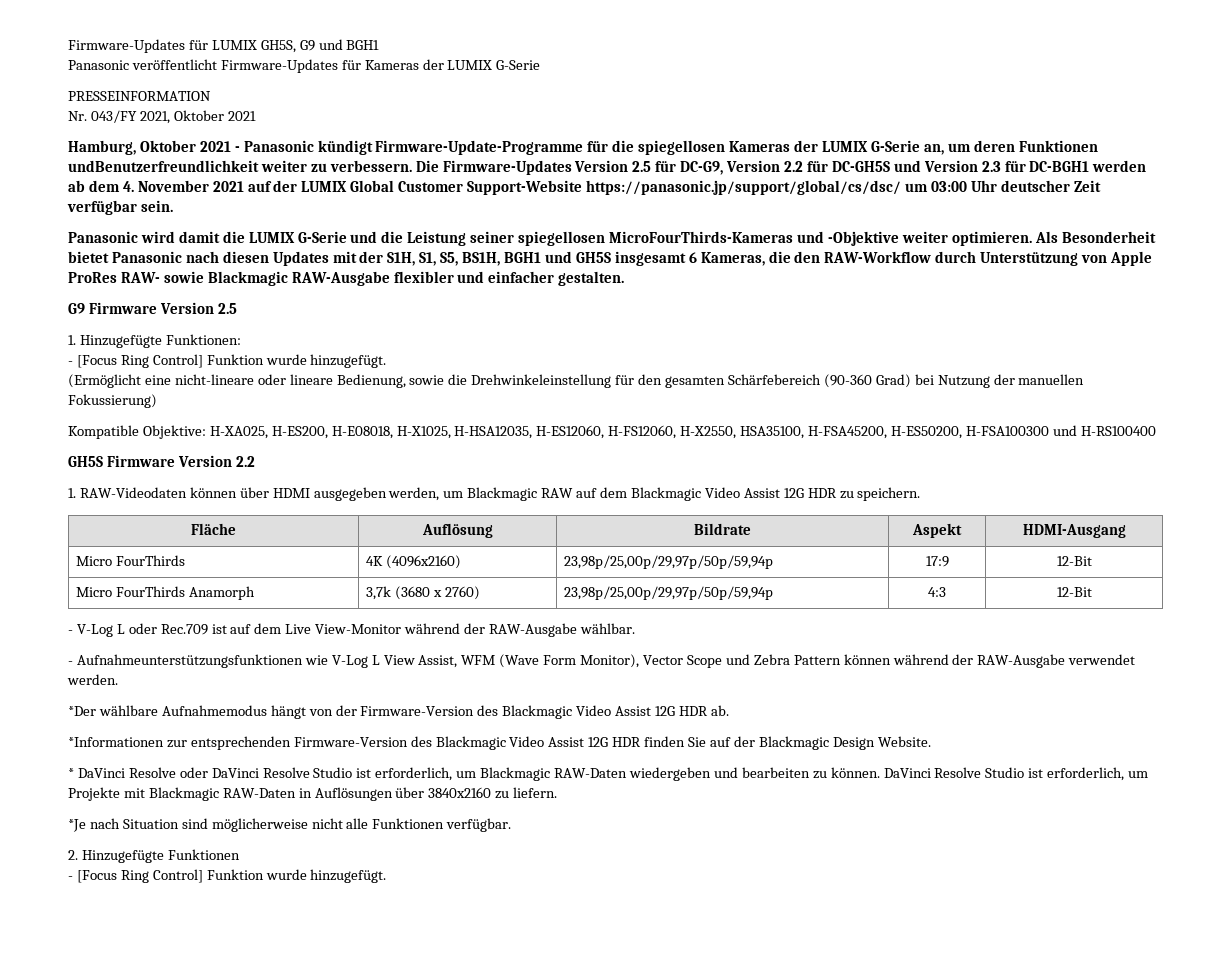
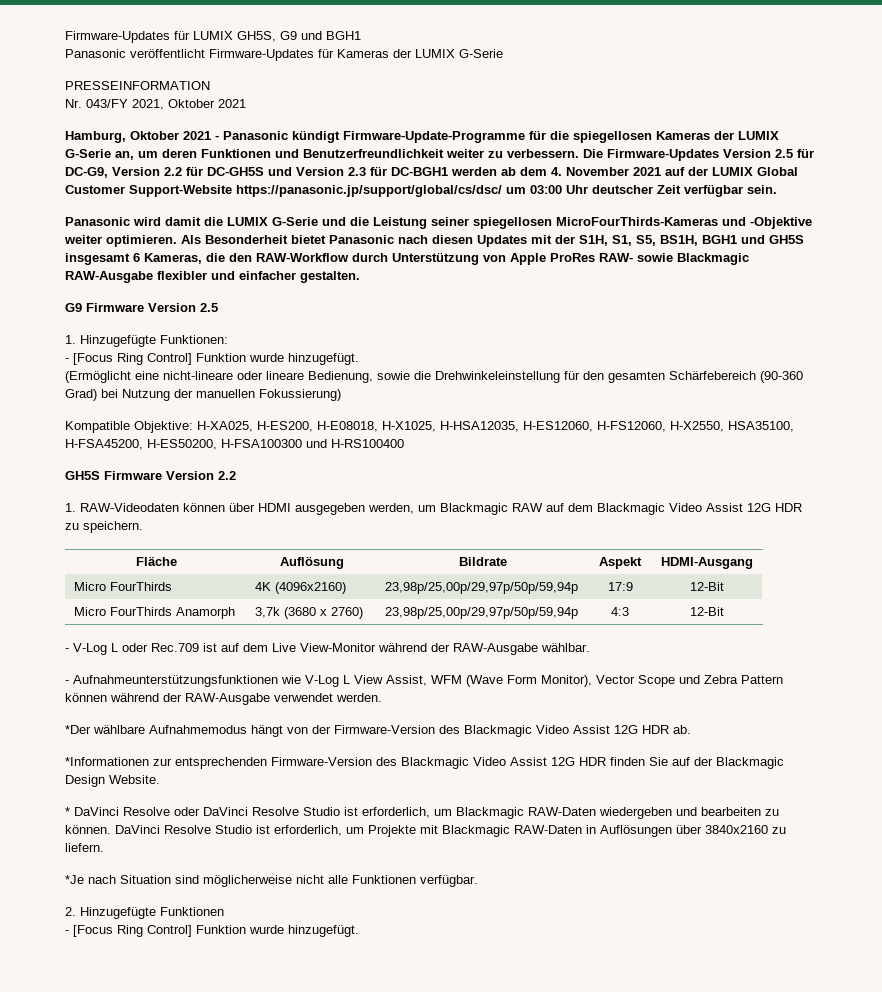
- Hamburg, Oktober 2021 - Panasonic kündigt Firmware-Update-Programme für die spiegellosen Kameras der LUMIX G-Serie an, um deren Funktionen undBenutzerfreundlichkeit weiter zu verbessern.
+ Hamburg, Oktober 2021 - Panasonic kündigt Firmware-Update-Programme für die spiegellosen Kameras der LUMIX G-Serie an, um deren Funktionen und Benutzerfreundlichkeit weiter zu verbessern.

